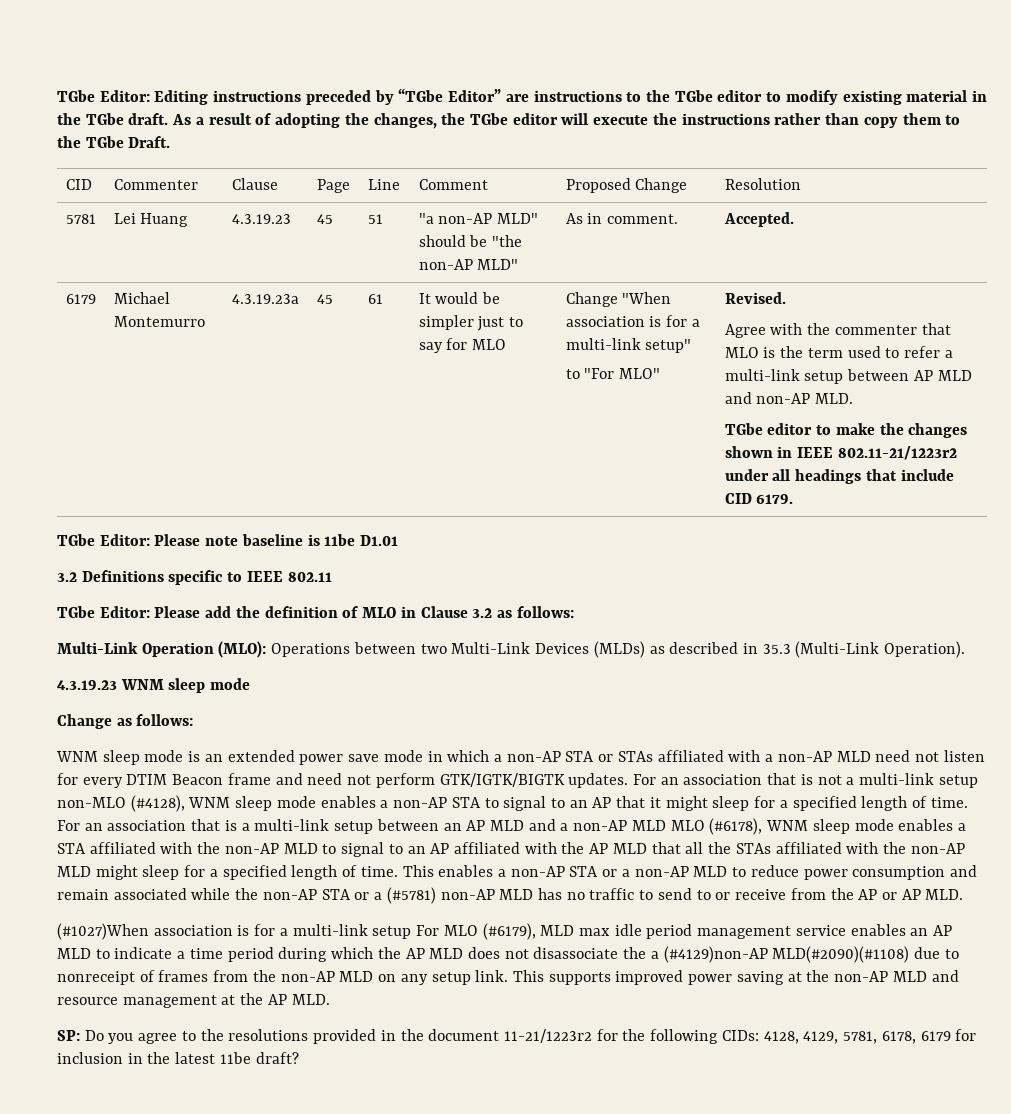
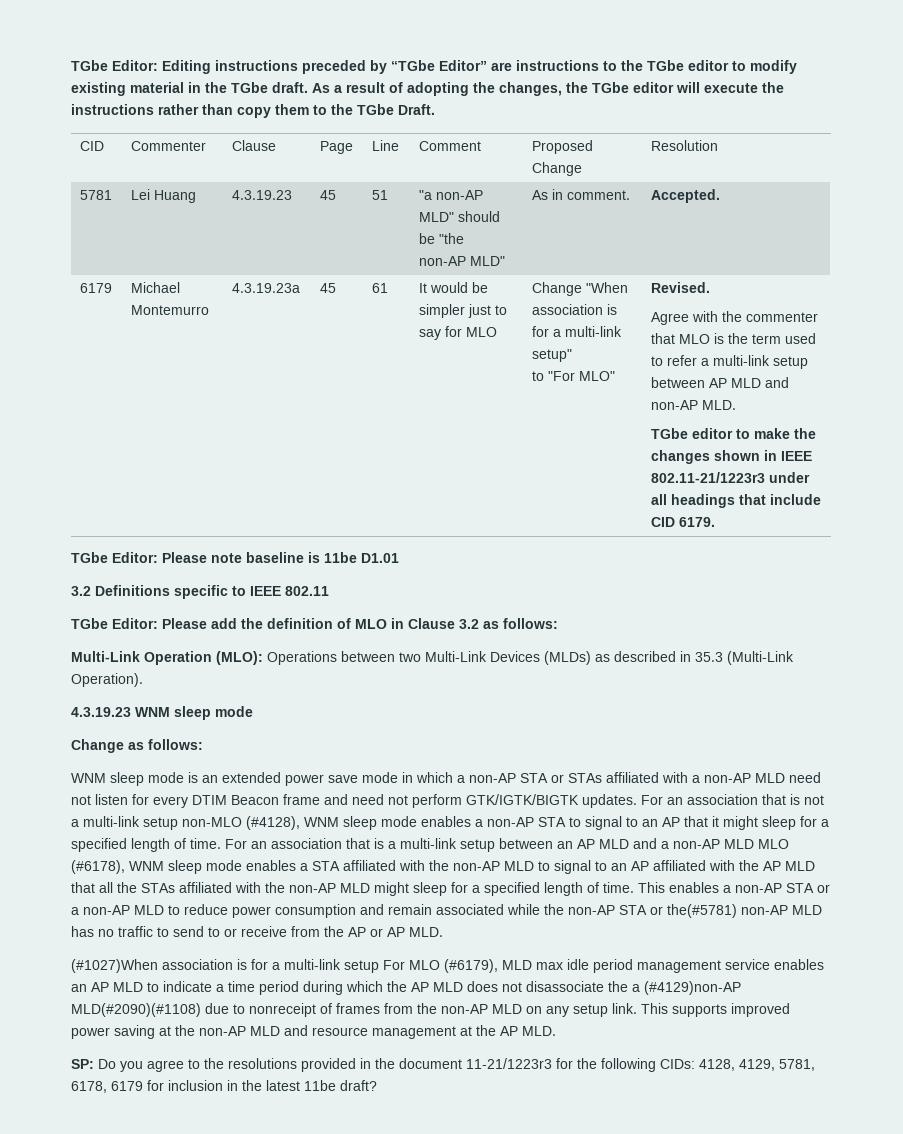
- TGbe editor to make the changes shown in IEEE 802.11-21/1223r2 under all headings that include CID 6179.
+ TGbe editor to make the changes shown in IEEE 802.11-21/1223r3 under all headings that include CID 6179.
- This enables a non-AP STA or a non-AP MLD to reduce power consumption and remain associated while the non-AP STA or a (#5781) non-AP MLD has no traffic to send to or receive from the AP or AP MLD.
+ This enables a non-AP STA or a non-AP MLD to reduce power consumption and remain associated while the non-AP STA or the(#5781) non-AP MLD has no traffic to send to or receive from the AP or AP MLD.
- SP: Do you agree to the resolutions provided in the document 11-21/1223r2 for the following CIDs: 4128, 4129, 5781, 6178, 6179 for inclusion in the latest 11be draft?
+ SP: Do you agree to the resolutions provided in the document 11-21/1223r3 for the following CIDs: 4128, 4129, 5781, 6178, 6179 for inclusion in the latest 11be draft?

